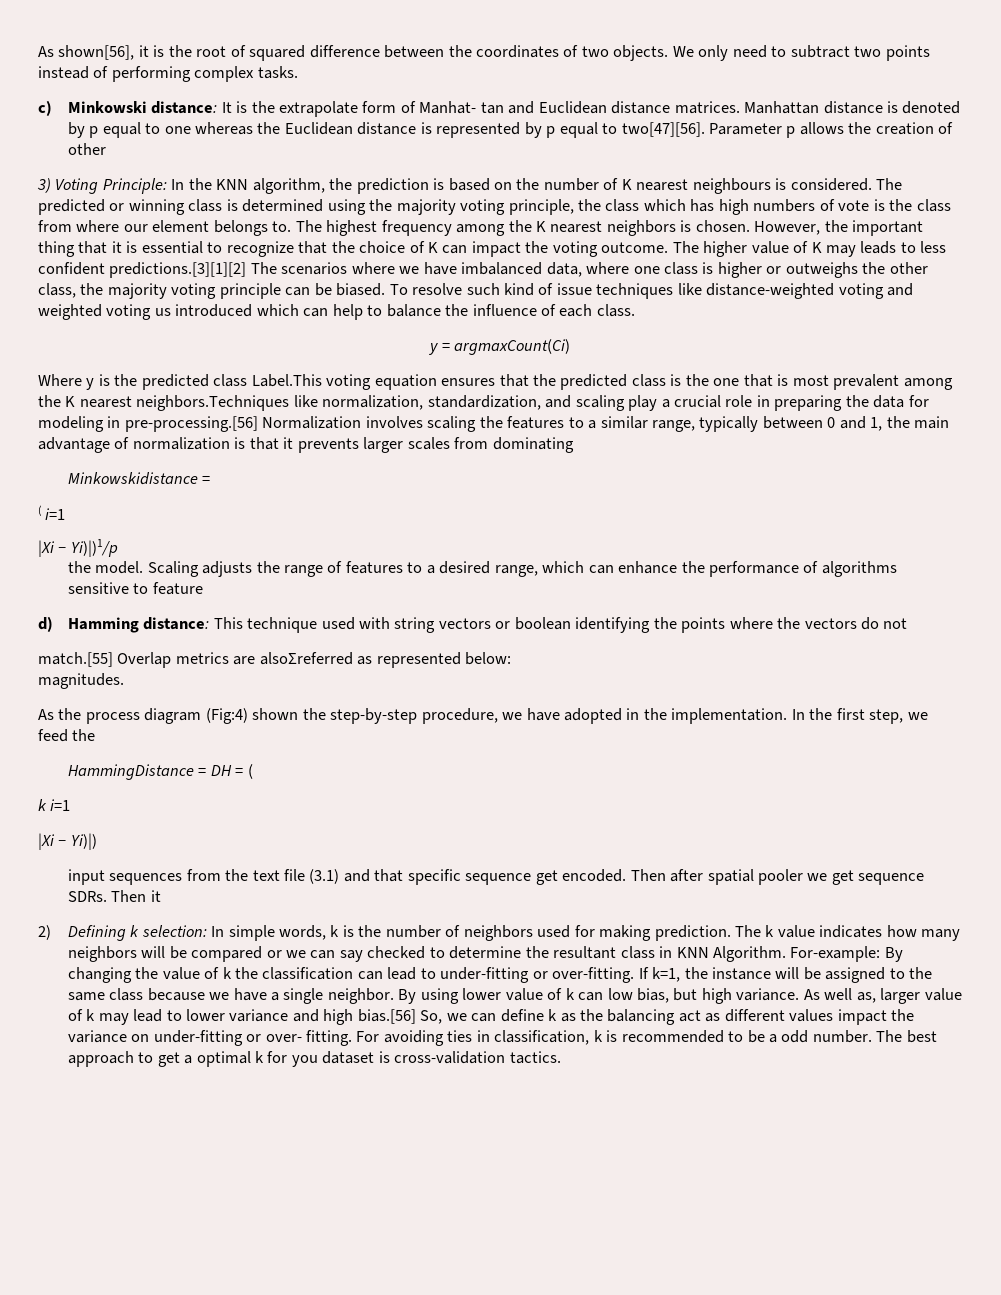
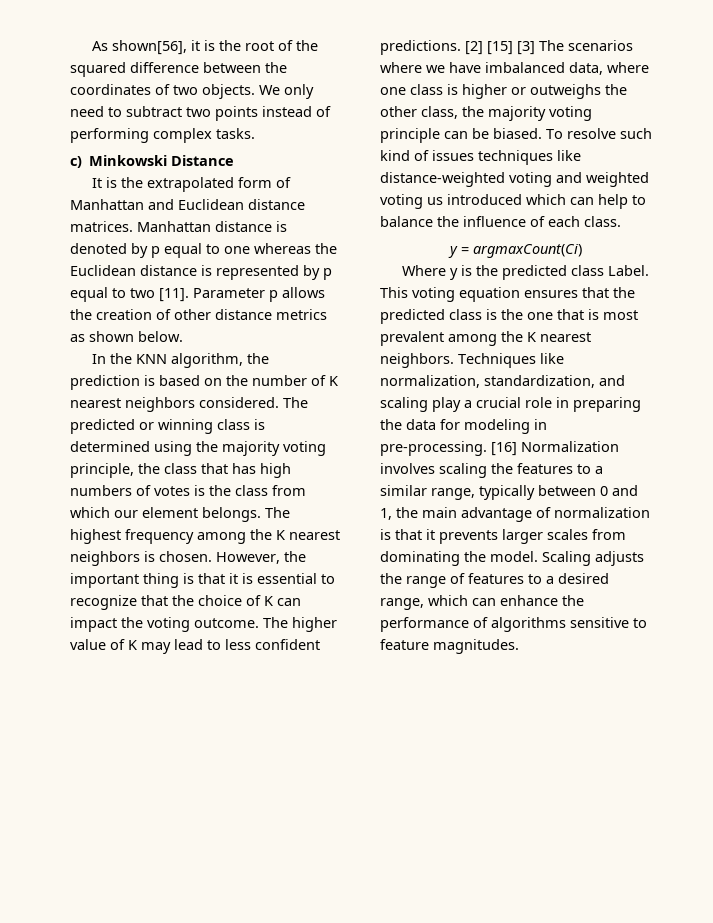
- As shown[56], it is the root of squared difference between the coordinates of two objects.
+ As shown[56], it is the root of the squared difference between the coordinates of two objects.
- c) Minkowski distance: It is the extrapolate form of Manhat- tan and Euclidean distance matrices.
+ c) Minkowski Distance
+ It is the extrapolated form of Manhattan and Euclidean distance matrices.
- Manhattan distance is denoted by p equal to one whereas the Euclidean distance is represented by p equal to two[47][56].
+ Manhattan distance is denoted by p equal to one whereas the Euclidean distance is represented by p equal to two [11].
- Parameter p allows the creation of other
- 3) Voting Principle: In the KNN algorithm, the prediction is based on the number of K nearest neighbours is considered.
+ Parameter p allows the creation of other distance metrics as shown below.
+ In the KNN algorithm, the prediction is based on the number of K nearest neighbors considered.
- The predicted or winning class is determined using the majority voting principle, the class which has high numbers of vote is the class from where our element belongs to.
+ The predicted or winning class is determined using the majority voting principle, the class that has high numbers of votes is the class from which our element belongs.
- However, the important thing that it is essential to recognize that the choice of K can impact the voting outcome.
+ However, the important thing is that it is essential to recognize that the choice of K can impact the voting outcome.
- The higher value of K may leads to less confident predictions.[3][1][2] The scenarios where we have imbalanced data, where one class is higher or outweighs the other class, the majority voting principle can be biased.
+ The higher value of K may lead to less confident predictions. [2] [15] [3] The scenarios where we have imbalanced data, where one class is higher or outweighs the other class, the majority voting principle can be biased.
- To resolve such kind of issue techniques like distance-weighted voting and weighted voting us introduced which can help to balance the influence of each class.
+ To resolve such kind of issues techniques like distance-weighted voting and weighted voting us introduced which can help to balance the influence of each class.
- Where y is the predicted class Label.This voting equation ensures that the predicted class is the one that is most prevalent among the K nearest neighbors.Techniques like normalization, standardization, and scaling play a crucial role in preparing the data for modeling in pre-processing.[56] Normalization involves scaling the features to a similar range, typically between 0 and 1, the main advantage of normalization is that it prevents larger scales from dominating
- Minkowskidistance =
- ( i=1
- |Xi − Yi)|)1/p
- the model.
+ Where y is the predicted class Label. This voting equation ensures that the predicted class is the one that is most prevalent among the K nearest neighbors. Techniques like normalization, standardization, and scaling play a crucial role in preparing the data for modeling in pre-processing. [16] Normalization involves scaling the features to a similar range, typically between 0 and 1, the main advantage of normalization is that it prevents larger scales from dominating the model.
- Scaling adjusts the range of features to a desired range, which can enhance the performance of algorithms sensitive to feature
- d) Hamming distance: This technique used with string vectors or boolean identifying the points where the vectors do not
- match.[55] Overlap metrics are alsoΣreferred as represented below:
- magnitudes.
- As the process diagram (Fig:4) shown the step-by-step procedure, we have adopted in the implementation. In the first step, we feed the
- HammingDistance = DH = (
- k i=1
- |Xi − Yi)|)
- input sequences from the text file (3.1) and that specific sequence get encoded. Then after spatial pooler we get sequence SDRs. Then it
- 2) Defining k selection: In simple words, k is the number of neighbors used for making prediction. The k value indicates how many neighbors will be compared or we can say checked to determine the resultant class in KNN Algorithm. For-example: By changing the value of k the classification can lead to under-fitting or over-fitting. If k=1, the instance will be assigned to the same class because we have a single neighbor. By using lower value of k can low bias, but high variance. As well as, larger value of k may lead to lower variance and high bias.[56] So, we can define k as the balancing act as different values impact the variance on under-fitting or over- fitting. For avoiding ties in classification, k is recommended to be a odd number. The best approach to get a optimal k for you dataset is cross-validation tactics.
+ Scaling adjusts the range of features to a desired range, which can enhance the performance of algorithms sensitive to feature magnitudes.

